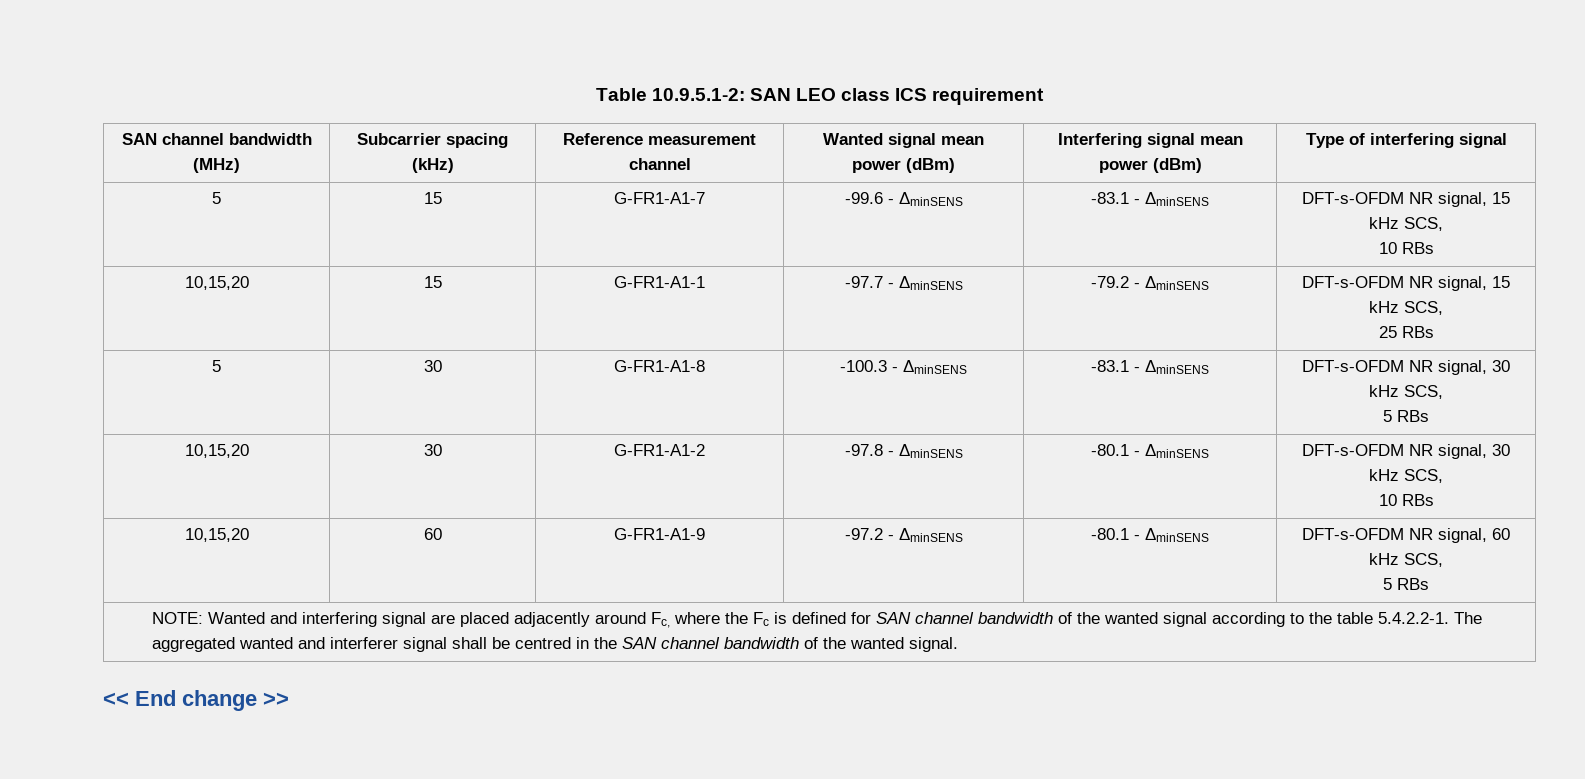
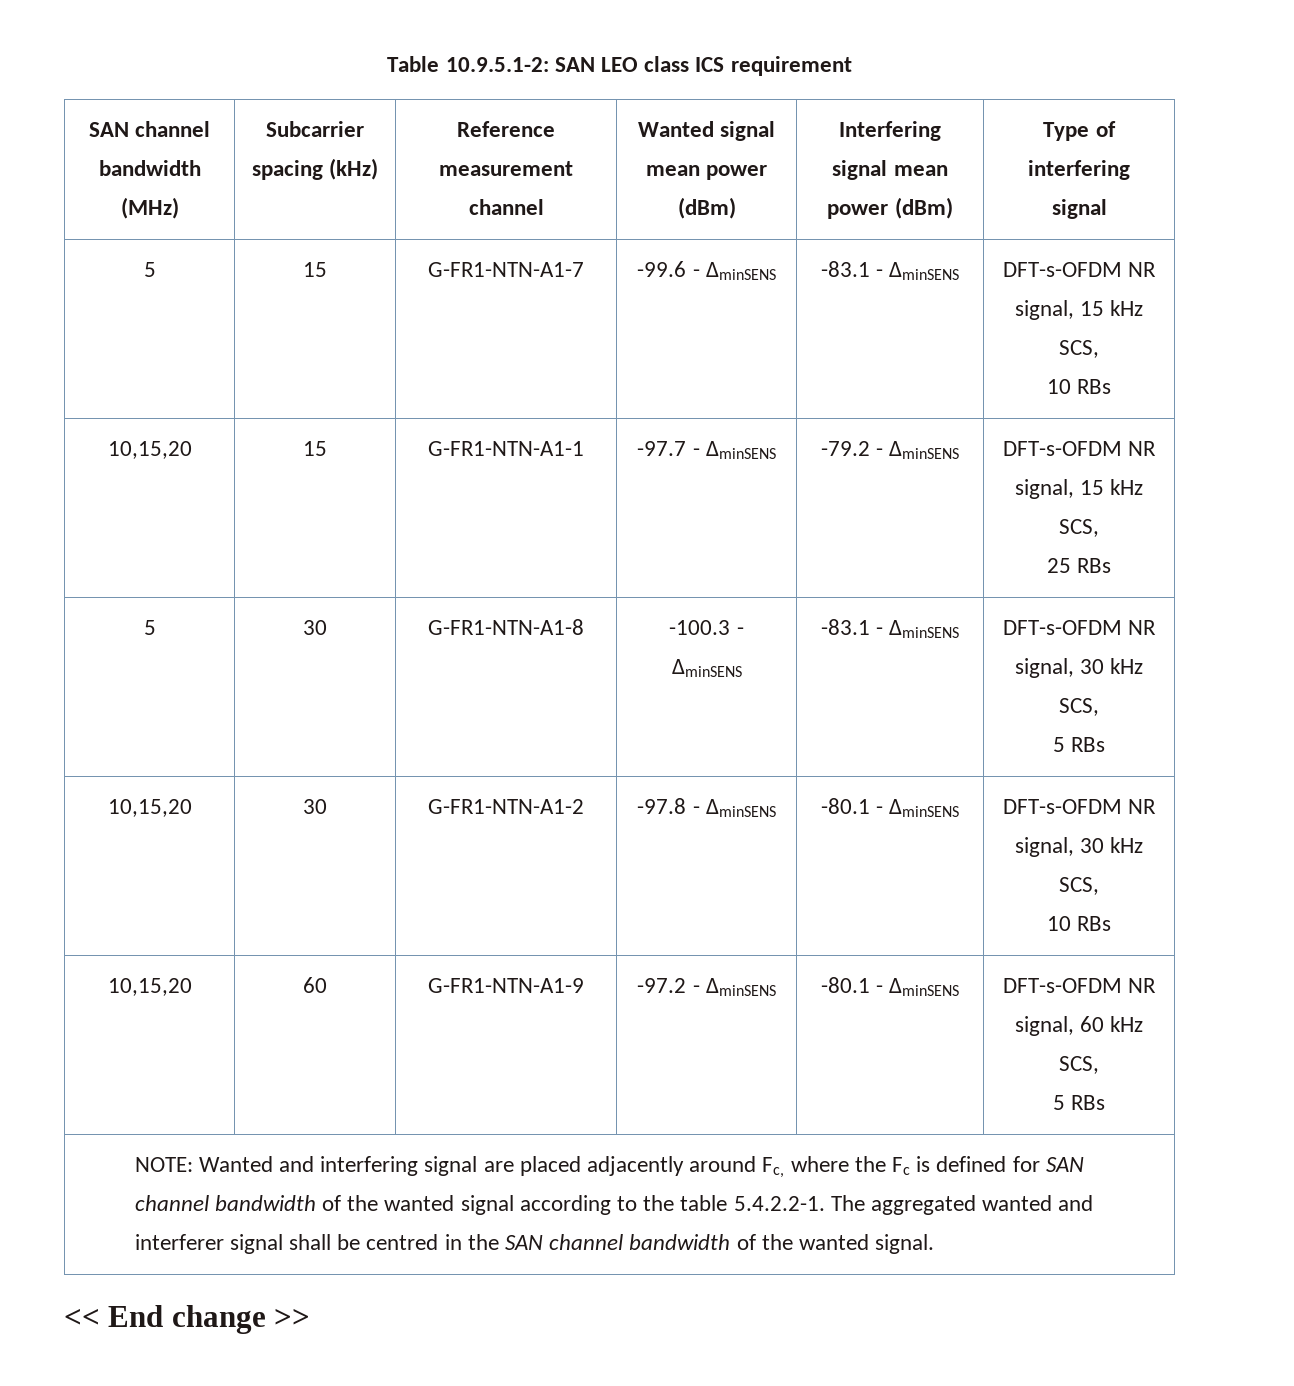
- 5 | 15 | G-FR1-A1-7 | -99.6 - ΔminSENS | -83.1 - ΔminSENS | DFT-s-OFDM NR signal, 15 kHz SCS,
+ 5 | 15 | G-FR1-NTN-A1-7 | -99.6 - ΔminSENS | -83.1 - ΔminSENS | DFT-s-OFDM NR signal, 15 kHz SCS,
- 10,15,20 | 15 | G-FR1-A1-1 | -97.7 - ΔminSENS | -79.2 - ΔminSENS | DFT-s-OFDM NR signal, 15 kHz SCS,
+ 10,15,20 | 15 | G-FR1-NTN-A1-1 | -97.7 - ΔminSENS | -79.2 - ΔminSENS | DFT-s-OFDM NR signal, 15 kHz SCS,
- 5 | 30 | G-FR1-A1-8 | -100.3 - ΔminSENS | -83.1 - ΔminSENS | DFT-s-OFDM NR signal, 30 kHz SCS,
+ 5 | 30 | G-FR1-NTN-A1-8 | -100.3 - ΔminSENS | -83.1 - ΔminSENS | DFT-s-OFDM NR signal, 30 kHz SCS,
- 10,15,20 | 30 | G-FR1-A1-2 | -97.8 - ΔminSENS | -80.1 - ΔminSENS | DFT-s-OFDM NR signal, 30 kHz SCS,
+ 10,15,20 | 30 | G-FR1-NTN-A1-2 | -97.8 - ΔminSENS | -80.1 - ΔminSENS | DFT-s-OFDM NR signal, 30 kHz SCS,
- 10,15,20 | 60 | G-FR1-A1-9 | -97.2 - ΔminSENS | -80.1 - ΔminSENS | DFT-s-OFDM NR signal, 60 kHz SCS,
+ 10,15,20 | 60 | G-FR1-NTN-A1-9 | -97.2 - ΔminSENS | -80.1 - ΔminSENS | DFT-s-OFDM NR signal, 60 kHz SCS,

